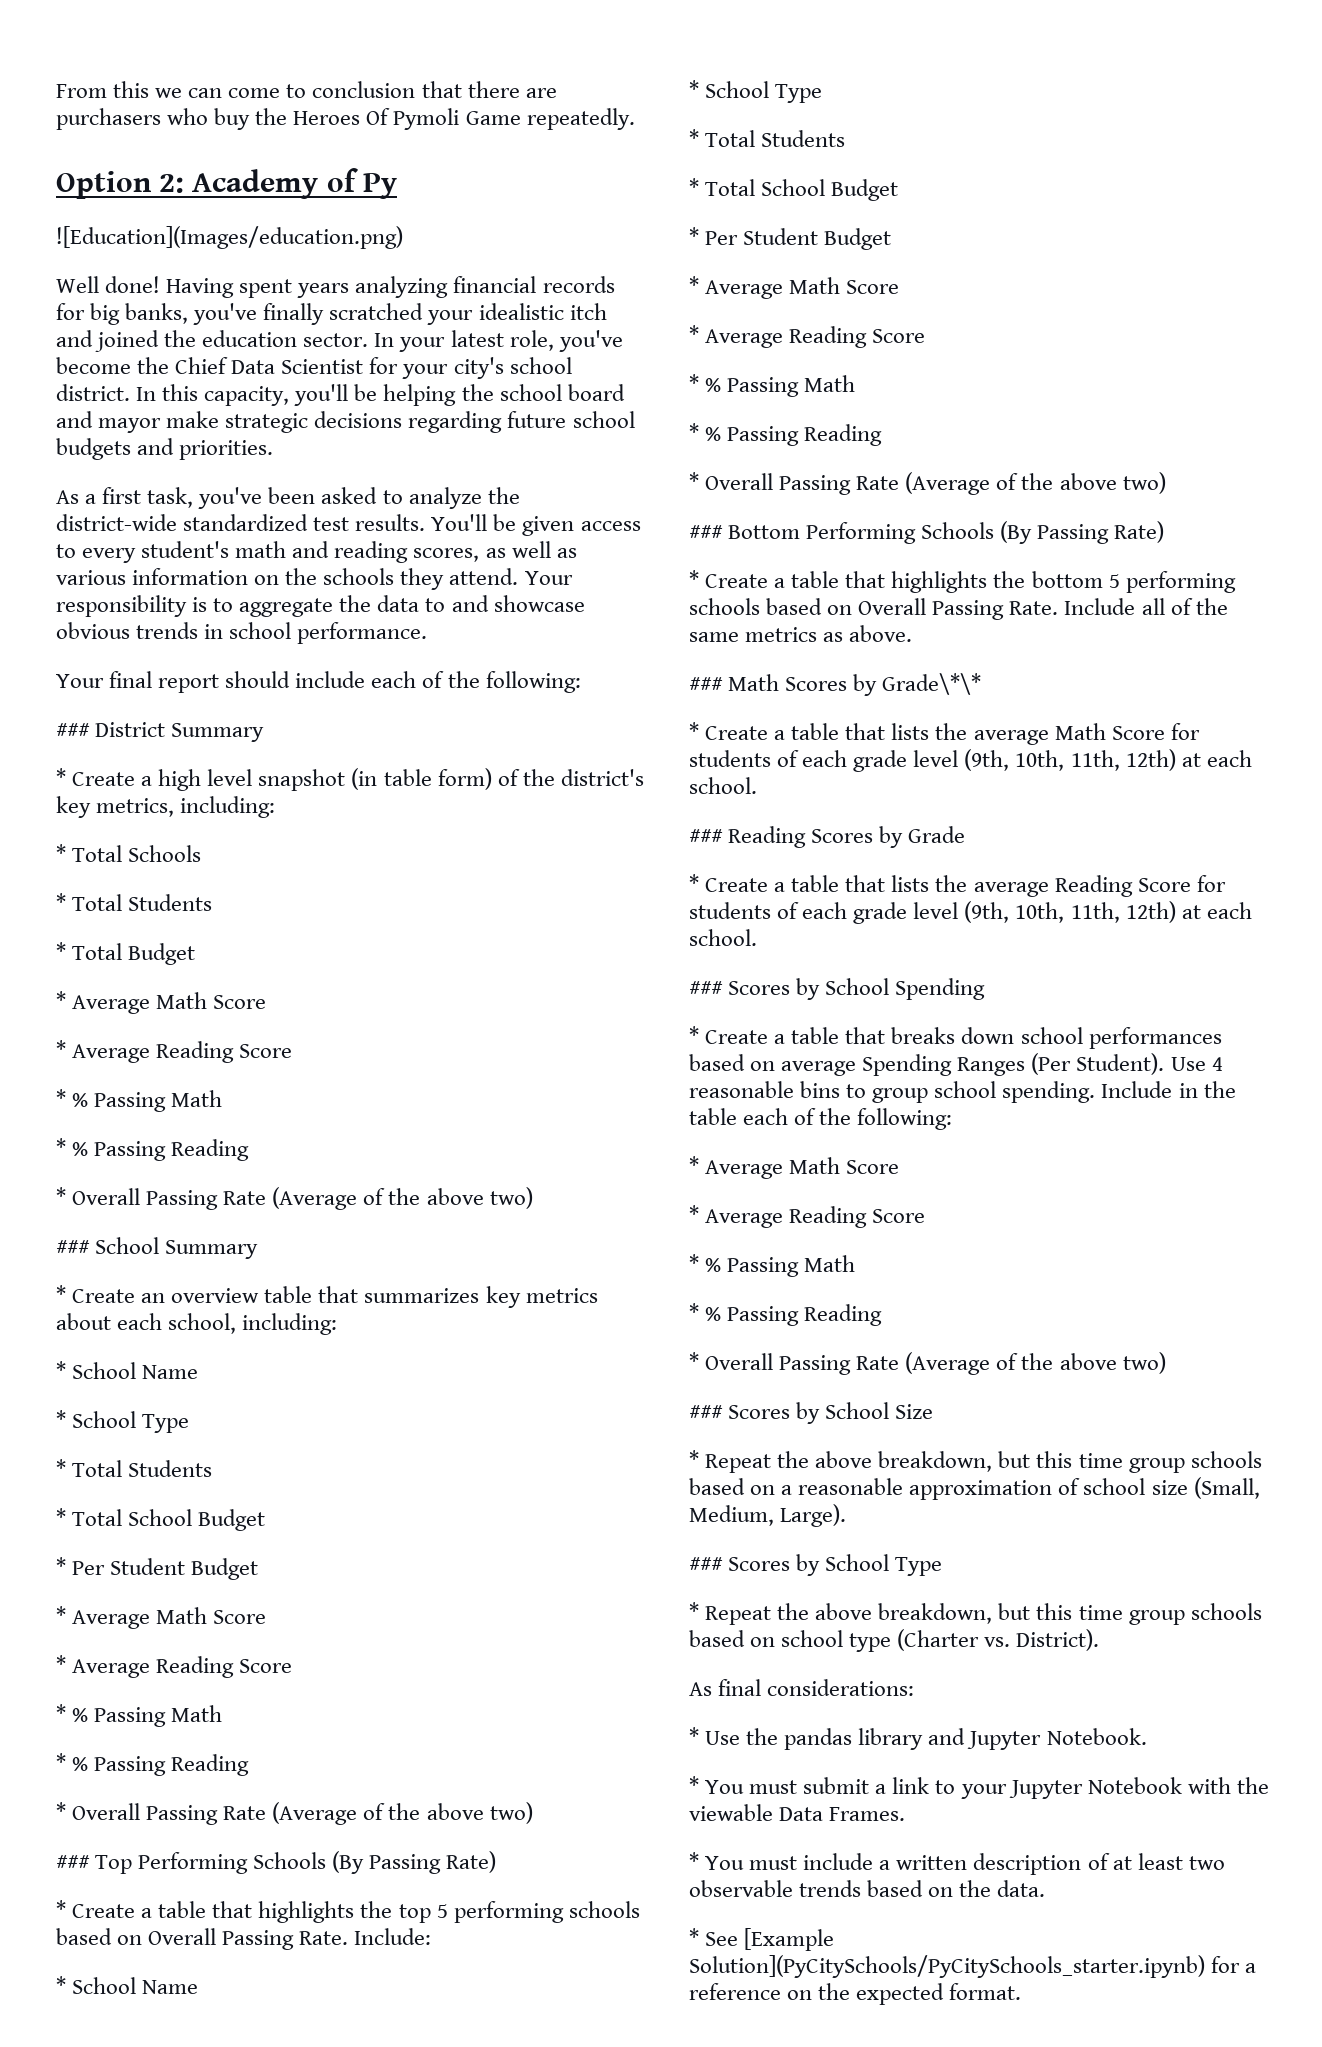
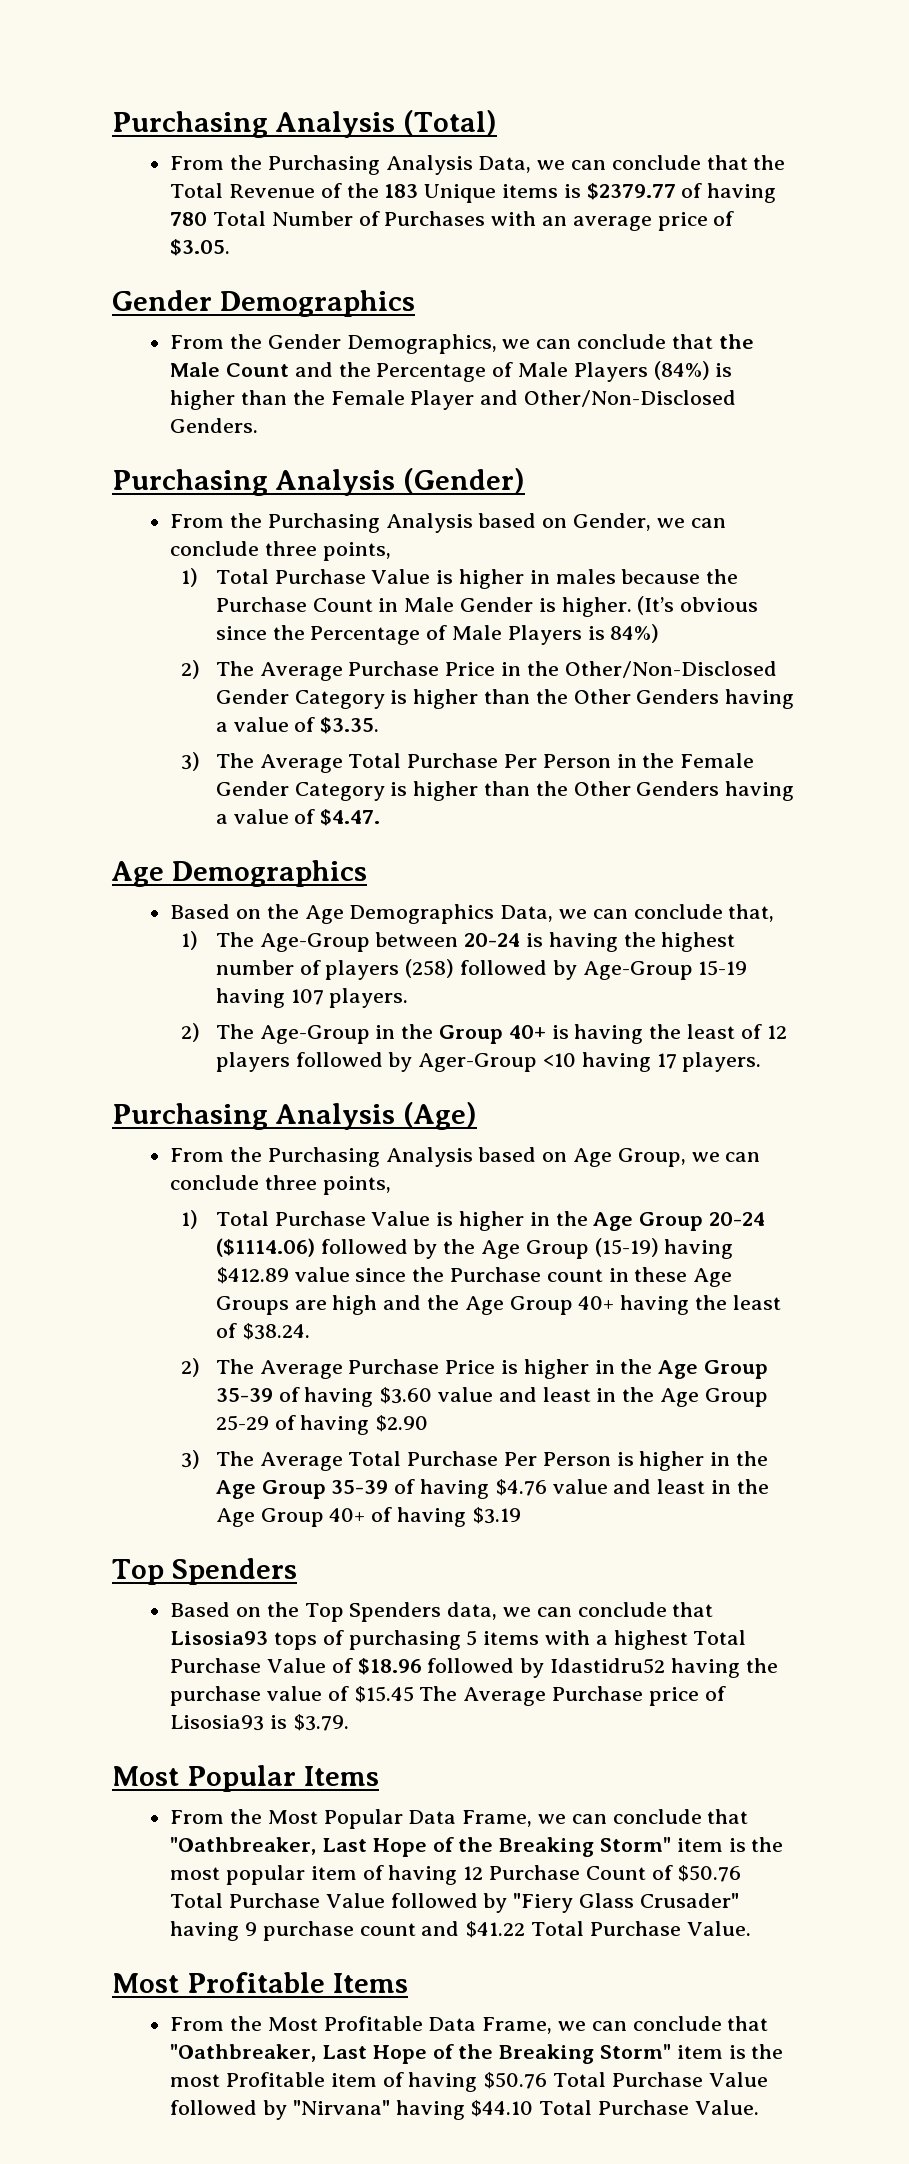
- From this we can come to conclusion that there are purchasers who buy the Heroes Of Pymoli Game repeatedly.
- Option 2: Academy of Py
- ![Education](Images/education.png)
- Well done! Having spent years analyzing financial records for big banks, you've finally scratched your idealistic itch and joined the education sector. In your latest role, you've become the Chief Data Scientist for your city's school district. In this capacity, you'll be helping the school board and mayor make strategic decisions regarding future school budgets and priorities.
- As a first task, you've been asked to analyze the district-wide standardized test results. You'll be given access to every student's math and reading scores, as well as various information on the schools they attend. Your responsibility is to aggregate the data to and showcase obvious trends in school performance.
- Your final report should include each of the following:
- ### District Summary
- * Create a high level snapshot (in table form) of the district's key metrics, including:
- * Total Schools
- * Total Students
- * Total Budget
- * Average Math Score
- * Average Reading Score
- * % Passing Math
- * % Passing Reading
- * Overall Passing Rate (Average of the above two)
- ### School Summary
- * Create an overview table that summarizes key metrics about each school, including:
- * School Name
- * School Type
- * Total Students
- * Total School Budget
- * Per Student Budget
- * Average Math Score
- * Average Reading Score
- * % Passing Math
- * % Passing Reading
- * Overall Passing Rate (Average of the above two)
- ### Top Performing Schools (By Passing Rate)
- * Create a table that highlights the top 5 performing schools based on Overall Passing Rate. Include:
- * School Name
- * School Type
- * Total Students
- * Total School Budget
- * Per Student Budget
- * Average Math Score
- * Average Reading Score
- * % Passing Math
- * % Passing Reading
- * Overall Passing Rate (Average of the above two)
- ### Bottom Performing Schools (By Passing Rate)
- * Create a table that highlights the bottom 5 performing schools based on Overall Passing Rate. Include all of the same metrics as above.
- ### Math Scores by Grade\*\*
- * Create a table that lists the average Math Score for students of each grade level (9th, 10th, 11th, 12th) at each school.
- ### Reading Scores by Grade
- * Create a table that lists the average Reading Score for students of each grade level (9th, 10th, 11th, 12th) at each school.
- ### Scores by School Spending
- * Create a table that breaks down school performances based on average Spending Ranges (Per Student). Use 4 reasonable bins to group school spending. Include in the table each of the following:
- * Average Math Score
- * Average Reading Score
- * % Passing Math
- * % Passing Reading
- * Overall Passing Rate (Average of the above two)
- ### Scores by School Size
- * Repeat the above breakdown, but this time group schools based on a reasonable approximation of school size (Small, Medium, Large).
- ### Scores by School Type
- * Repeat the above breakdown, but this time group schools based on school type (Charter vs. District).
- As final considerations:
- * Use the pandas library and Jupyter Notebook.
- * You must submit a link to your Jupyter Notebook with the viewable Data Frames.
- * You must include a written description of at least two observable trends based on the data.
- * See [Example Solution](PyCitySchools/PyCitySchools_starter.ipynb) for a reference on the expected format.
+ Purchasing Analysis (Total)
+ From the Purchasing Analysis Data, we can conclude that the Total Revenue of the 183 Unique items is $2379.77 of having 780 Total Number of Purchases with an average price of $3.05.
+ Gender Demographics
+ From the Gender Demographics, we can conclude that the Male Count and the Percentage of Male Players (84%) is higher than the Female Player and Other/Non-Disclosed Genders.
+ Purchasing Analysis (Gender)
+ From the Purchasing Analysis based on Gender, we can conclude three points,
+ 1) Total Purchase Value is higher in males because the Purchase Count in Male Gender is higher. (It’s obvious since the Percentage of Male Players is 84%)
+ 2) The Average Purchase Price in the Other/Non-Disclosed Gender Category is higher than the Other Genders having a value of $3.35.
+ 3) The Average Total Purchase Per Person in the Female Gender Category is higher than the Other Genders having a value of $4.47.
+ Age Demographics
+ Based on the Age Demographics Data, we can conclude that,
+ 1) The Age-Group between 20-24 is having the highest number of players (258) followed by Age-Group 15-19 having 107 players.
+ 2) The Age-Group in the Group 40+ is having the least of 12 players followed by Ager-Group <10 having 17 players.
+ Purchasing Analysis (Age)
+ From the Purchasing Analysis based on Age Group, we can conclude three points,
+ 1) Total Purchase Value is higher in the Age Group 20-24 ($1114.06) followed by the Age Group (15-19) having $412.89 value since the Purchase count in these Age Groups are high and the Age Group 40+ having the least of $38.24.
+ 2) The Average Purchase Price is higher in the Age Group 35-39 of having $3.60 value and least in the Age Group 25-29 of having $2.90
+ 3) The Average Total Purchase Per Person is higher in the Age Group 35-39 of having $4.76 value and least in the Age Group 40+ of having $3.19
+ Top Spenders
+ Based on the Top Spenders data, we can conclude that Lisosia93 tops of purchasing 5 items with a highest Total Purchase Value of $18.96 followed by Idastidru52 having the purchase value of $15.45 The Average Purchase price of Lisosia93 is $3.79.
+ Most Popular Items
+ From the Most Popular Data Frame, we can conclude that "Oathbreaker, Last Hope of the Breaking Storm" item is the most popular item of having 12 Purchase Count of $50.76 Total Purchase Value followed by "Fiery Glass Crusader" having 9 purchase count and $41.22 Total Purchase Value.
+ Most Profitable Items
+ From the Most Profitable Data Frame, we can conclude that "Oathbreaker, Last Hope of the Breaking Storm" item is the most Profitable item of having $50.76 Total Purchase Value followed by "Nirvana" having $44.10 Total Purchase Value.

